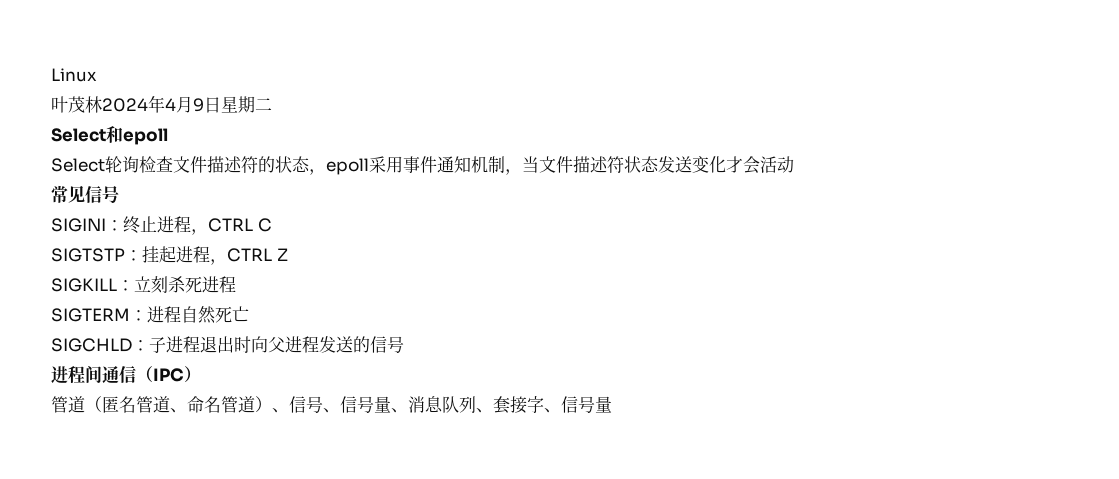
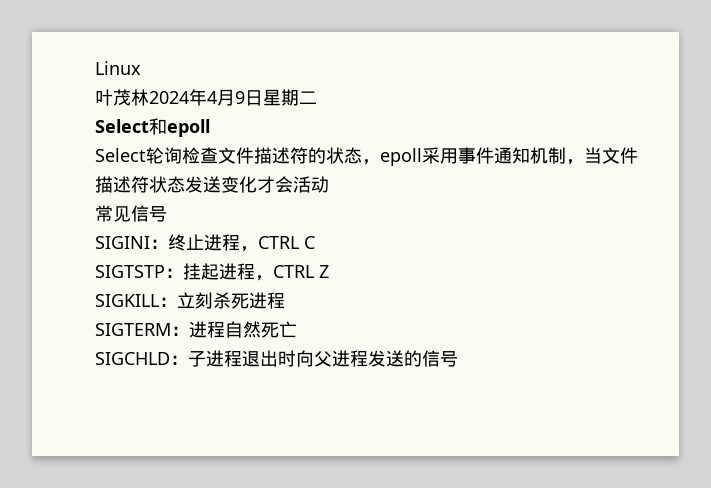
- 进程间通信（IPC）
- 管道（匿名管道、命名管道）、信号、信号量、消息队列、套接字、信号量

